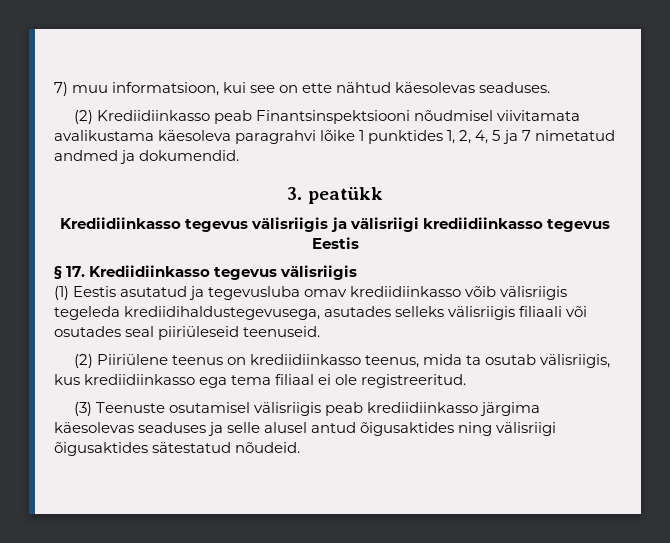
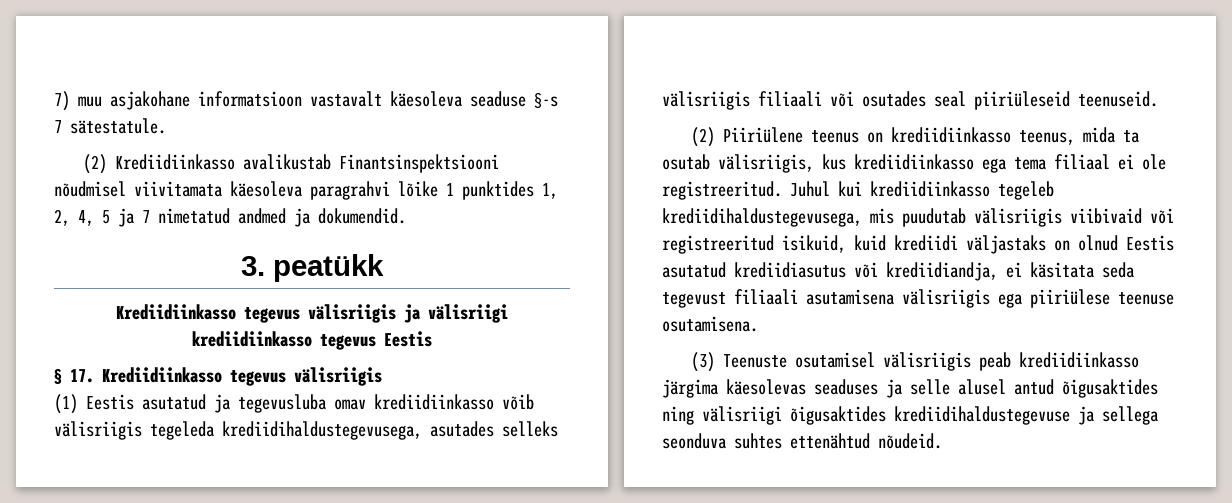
- 7) muu informatsioon, kui see on ette nähtud käesolevas seaduses.
+ 7) muu asjakohane informatsioon vastavalt käesoleva seaduse §-s 7 sätestatule.
- (2) Krediidiinkasso peab Finantsinspektsiooni nõudmisel viivitamata avalikustama käesoleva paragrahvi lõike 1 punktides 1, 2, 4, 5 ja 7 nimetatud andmed ja dokumendid.
+ (2) Krediidiinkasso avalikustab Finantsinspektsiooni nõudmisel viivitamata käesoleva paragrahvi lõike 1 punktides 1, 2, 4, 5 ja 7 nimetatud andmed ja dokumendid.
+ Juhul kui krediidiinkasso tegeleb krediidihaldustegevusega, mis puudutab välisriigis viibivaid või registreeritud isikuid, kuid krediidi väljastaks on olnud Eestis asutatud krediidiasutus või krediidiandja, ei käsitata seda tegevust filiaali asutamisena välisriigis ega piiriülese teenuse osutamisena.
- (3) Teenuste osutamisel välisriigis peab krediidiinkasso järgima käesolevas seaduses ja selle alusel antud õigusaktides ning välisriigi õigusaktides sätestatud nõudeid.
+ (3) Teenuste osutamisel välisriigis peab krediidiinkasso järgima käesolevas seaduses ja selle alusel antud õigusaktides ning välisriigi õigusaktides krediidihaldustegevuse ja sellega seonduva suhtes ettenähtud nõudeid.

